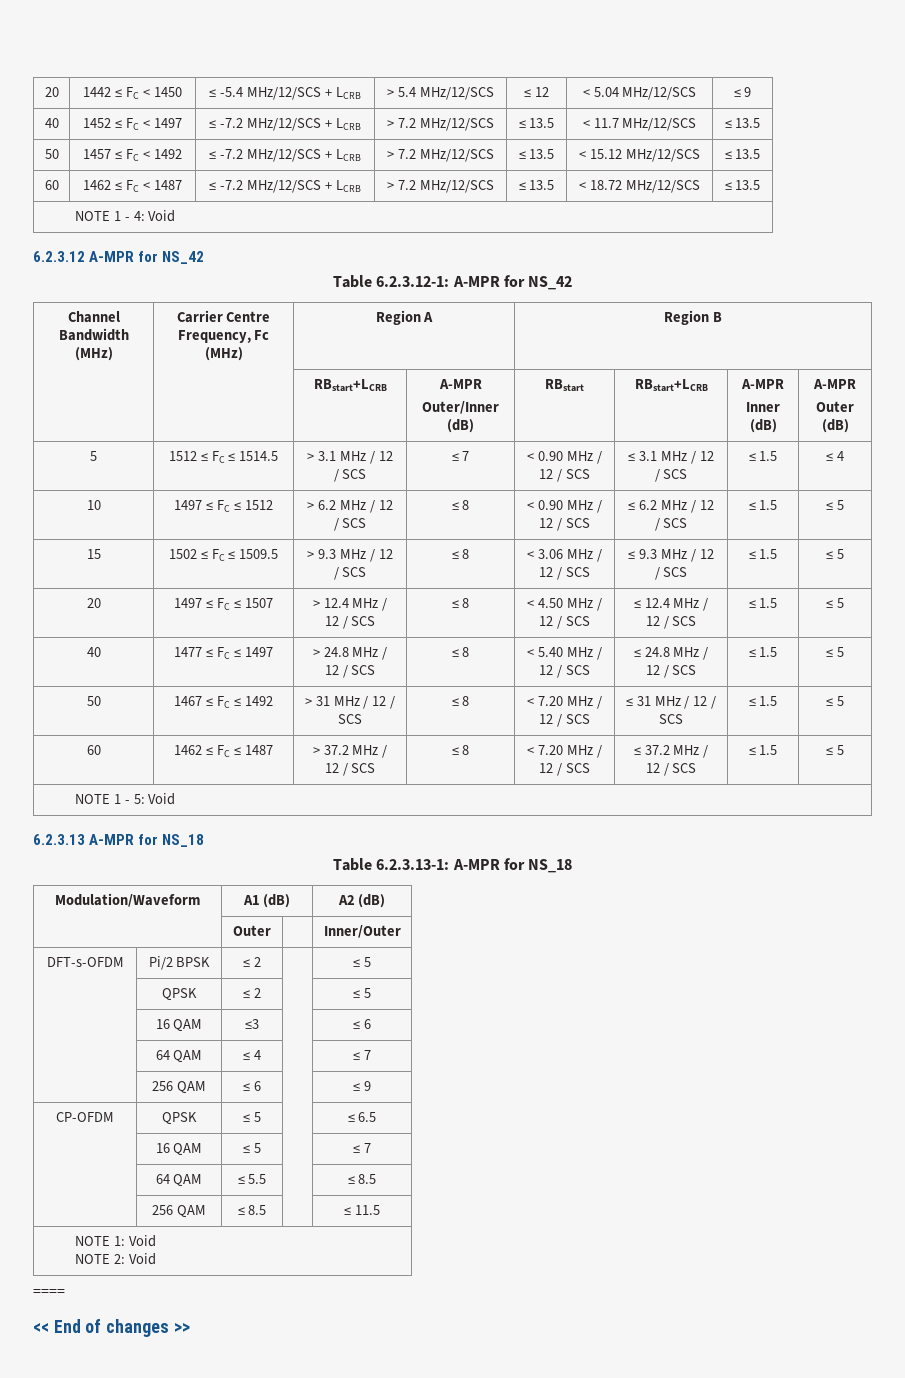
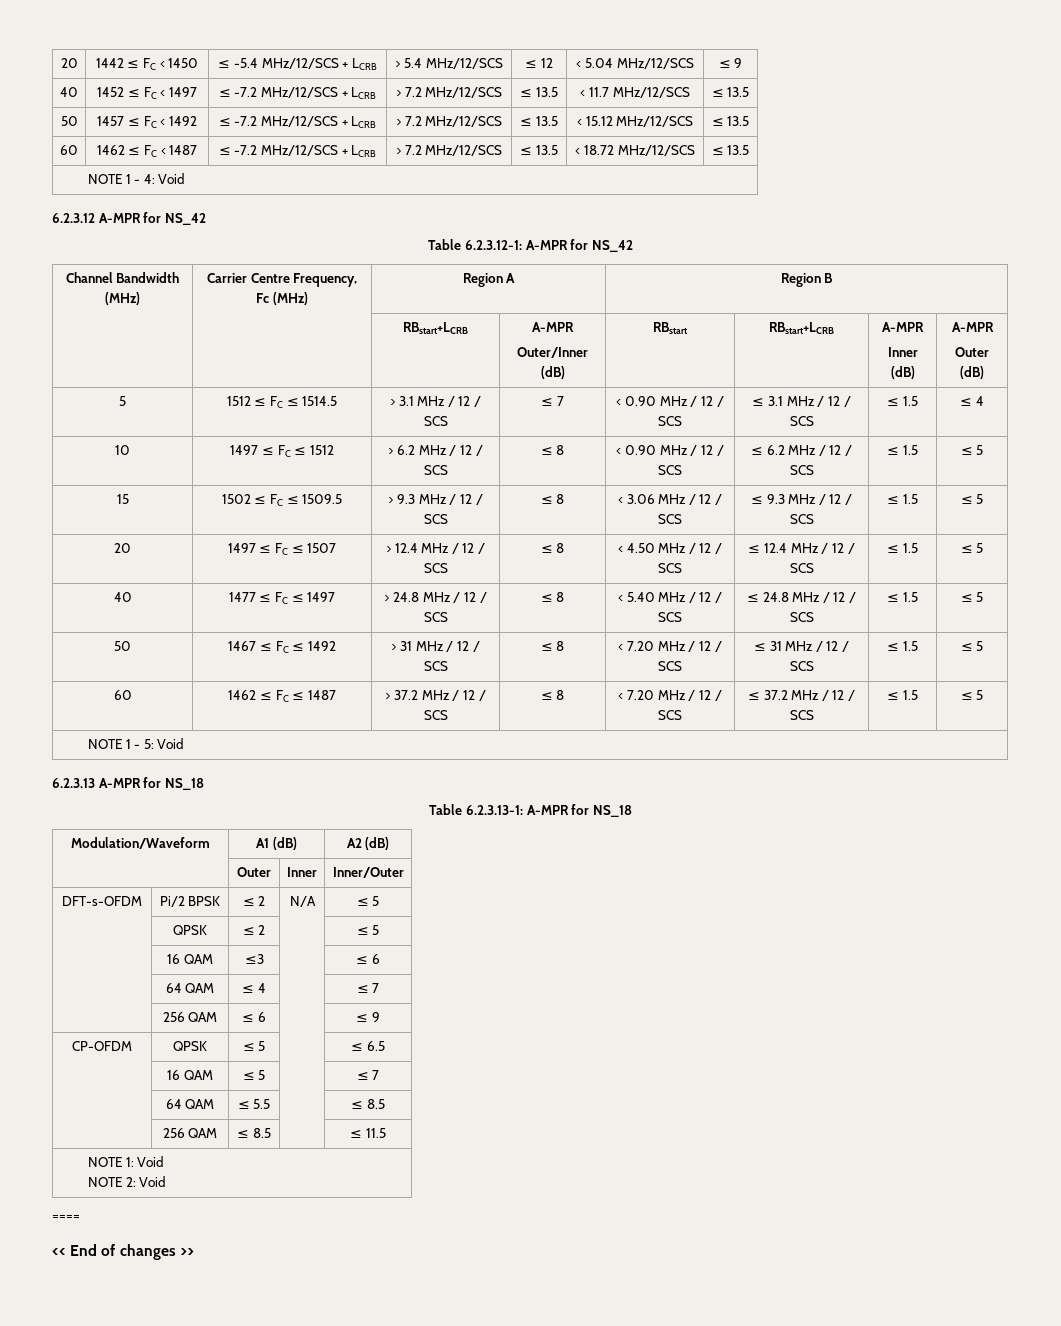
- | Outer | | Inner/Outer
+ | Outer | Inner | Inner/Outer
- DFT-s-OFDM | Pi/2 BPSK | ≤ 2 | | ≤ 5
+ DFT-s-OFDM | Pi/2 BPSK | ≤ 2 | N/A | ≤ 5

